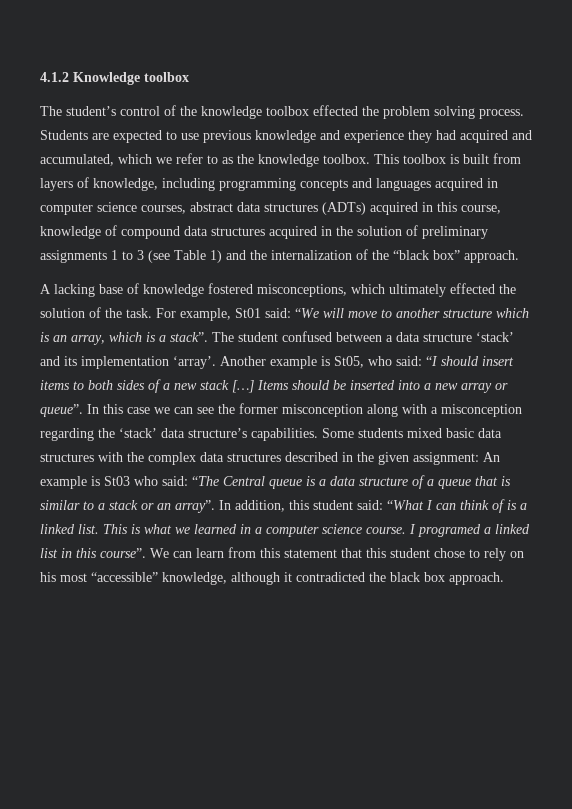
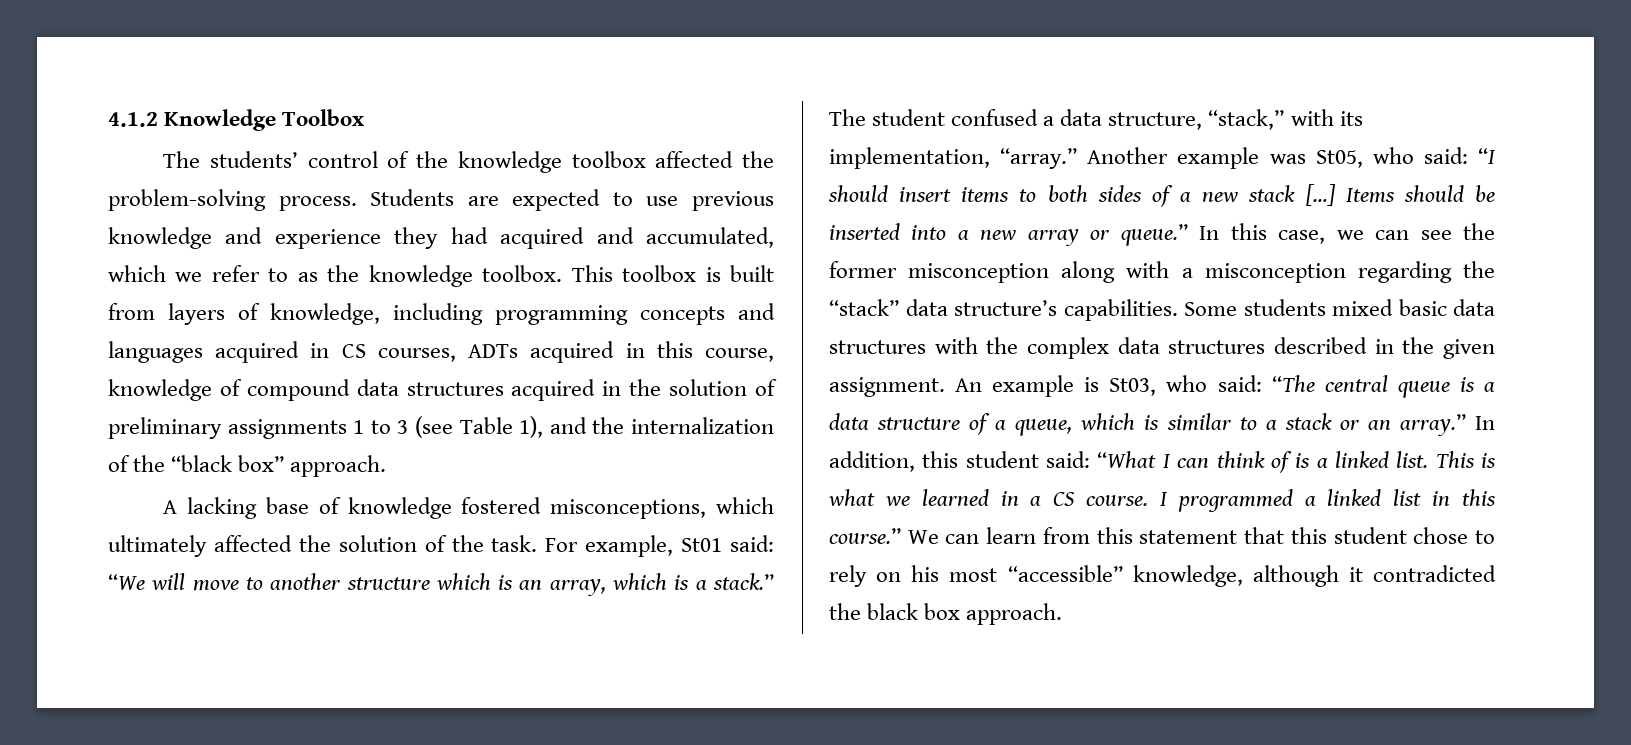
- 4.1.2 Knowledge toolbox
- The student’s control of the knowledge toolbox effected the problem solving process.
+ 4.1.2 Knowledge Toolbox
+ The students’ control of the knowledge toolbox affected the problem-solving process.
- This toolbox is built from layers of knowledge, including programming concepts and languages acquired in computer science courses, abstract data structures (ADTs) acquired in this course, knowledge of compound data structures acquired in the solution of preliminary assignments 1 to 3 (see Table 1) and the internalization of the “black box” approach.
+ This toolbox is built from layers of knowledge, including programming concepts and languages acquired in CS courses, ADTs acquired in this course, knowledge of compound data structures acquired in the solution of preliminary assignments 1 to 3 (see Table 1), and the internalization of the “black box” approach.
- A lacking base of knowledge fostered misconceptions, which ultimately effected the solution of the task.
+ A lacking base of knowledge fostered misconceptions, which ultimately affected the solution of the task.
- For example, St01 said: “We will move to another structure which is an array, which is a stack”.
+ For example, St01 said: “We will move to another structure which is an array, which is a stack.”
- The student confused between a data structure ‘stack’ and its implementation ‘array’.
+ The student confused a data structure, “stack,” with its implementation, “array.”
- Another example is St05, who said: “I should insert items to both sides of a new stack […]
+ Another example was St05, who said: “I should insert items to both sides of a new stack […]
- Items should be inserted into a new array or queue”.
+ Items should be inserted into a new array or queue.”
- In this case we can see the former misconception along with a misconception regarding the ‘stack’ data structure’s capabilities.
+ In this case, we can see the former misconception along with a misconception regarding the “stack” data structure’s capabilities.
- Some students mixed basic data structures with the complex data structures described in the given assignment: An example is St03 who said: “The Central queue is a data structure of a queue that is similar to a stack or an array”.
+ Some students mixed basic data structures with the complex data structures described in the given assignment. An example is St03, who said: “The central queue is a data structure of a queue, which is similar to a stack or an array.”
- This is what we learned in a computer science course.
+ This is what we learned in a CS course.
- I programed a linked list in this course”.
+ I programmed a linked list in this course.”

